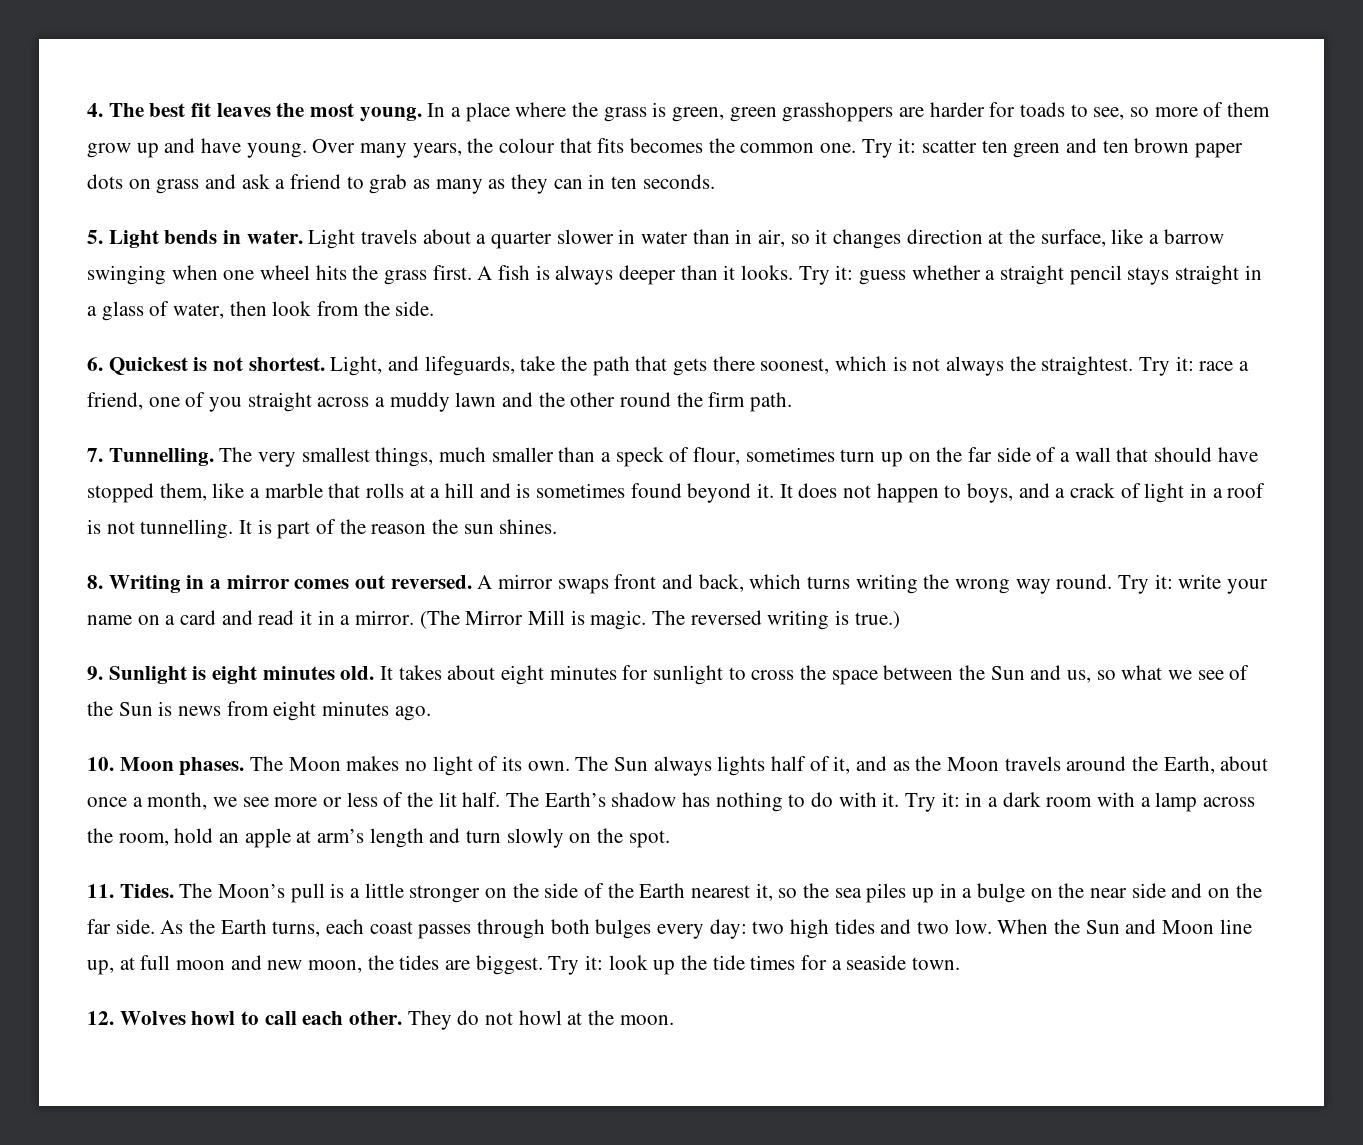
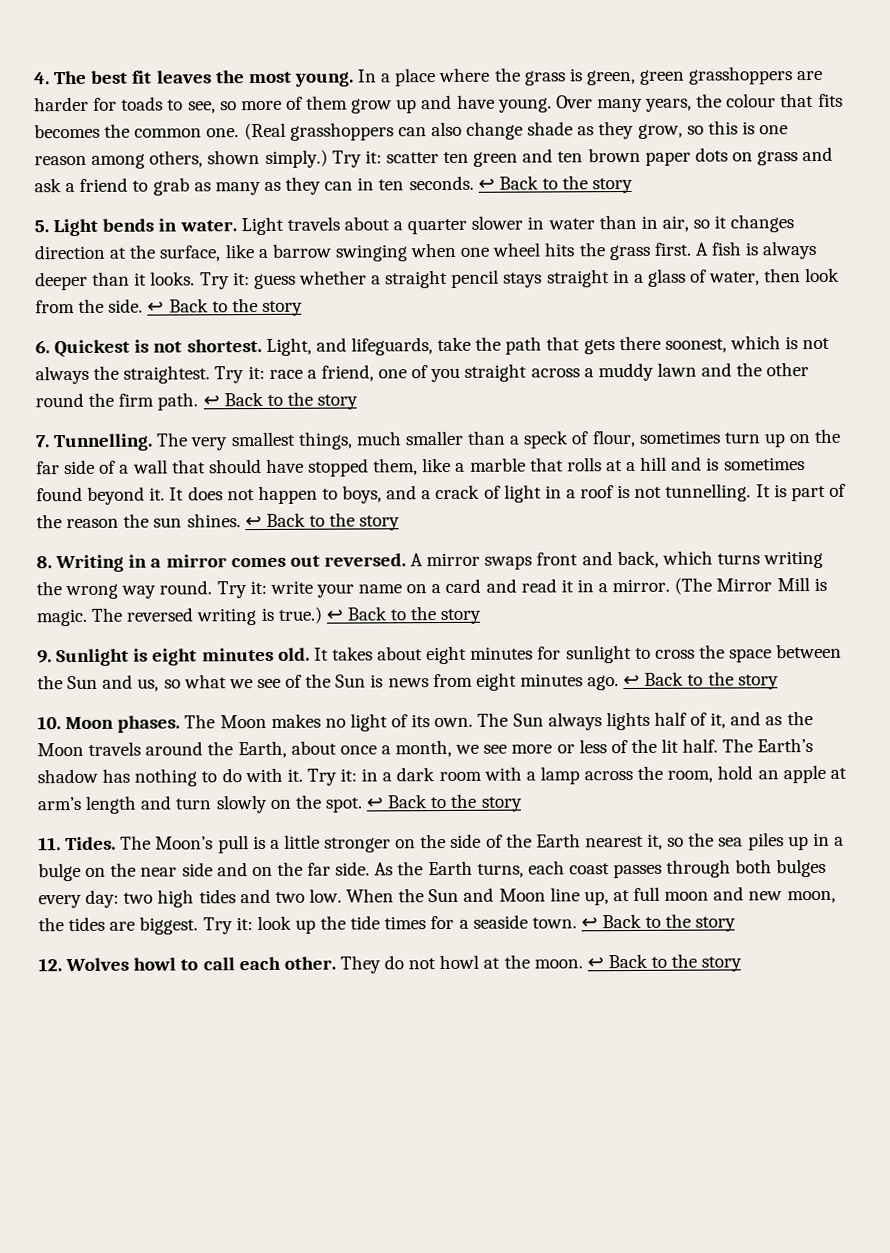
+ (Real grasshoppers can also change shade as they grow, so this is one reason among others, shown simply.)
- Try it: scatter ten green and ten brown paper dots on grass and ask a friend to grab as many as they can in ten seconds.
+ Try it: scatter ten green and ten brown paper dots on grass and ask a friend to grab as many as they can in ten seconds. ↩ Back to the story
- Try it: guess whether a straight pencil stays straight in a glass of water, then look from the side.
+ Try it: guess whether a straight pencil stays straight in a glass of water, then look from the side. ↩ Back to the story
- Try it: race a friend, one of you straight across a muddy lawn and the other round the firm path.
+ Try it: race a friend, one of you straight across a muddy lawn and the other round the firm path. ↩ Back to the story
- It is part of the reason the sun shines.
+ It is part of the reason the sun shines. ↩ Back to the story
- The reversed writing is true.)
+ The reversed writing is true.) ↩ Back to the story
- It takes about eight minutes for sunlight to cross the space between the Sun and us, so what we see of the Sun is news from eight minutes ago.
+ It takes about eight minutes for sunlight to cross the space between the Sun and us, so what we see of the Sun is news from eight minutes ago. ↩ Back to the story
- Try it: in a dark room with a lamp across the room, hold an apple at arm’s length and turn slowly on the spot.
+ Try it: in a dark room with a lamp across the room, hold an apple at arm’s length and turn slowly on the spot. ↩ Back to the story
- Try it: look up the tide times for a seaside town.
+ Try it: look up the tide times for a seaside town. ↩ Back to the story
- They do not howl at the moon.
+ They do not howl at the moon. ↩ Back to the story

